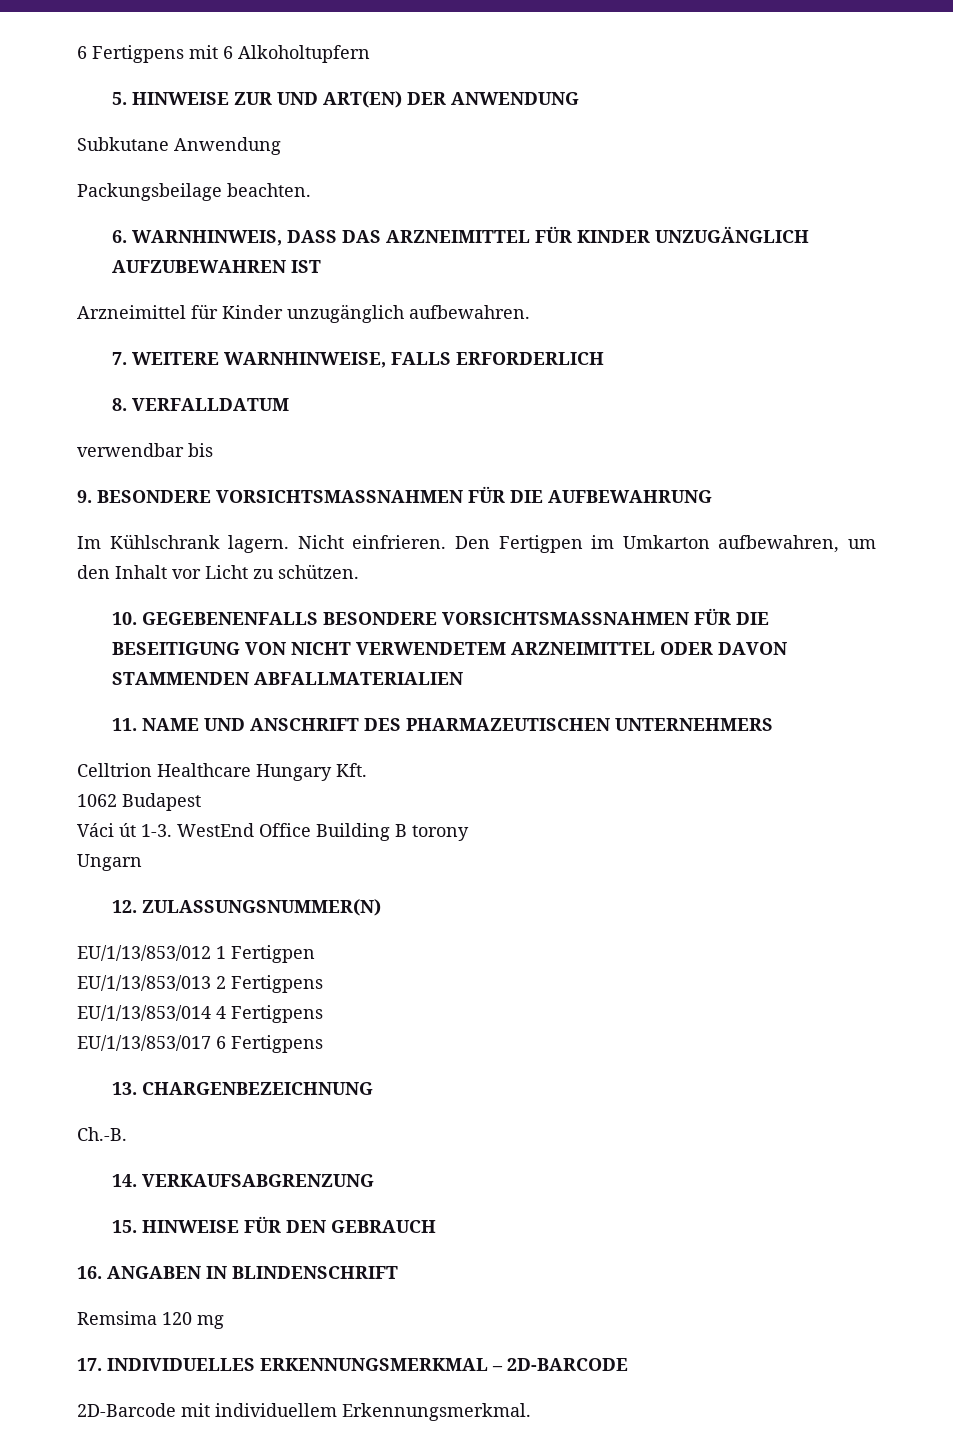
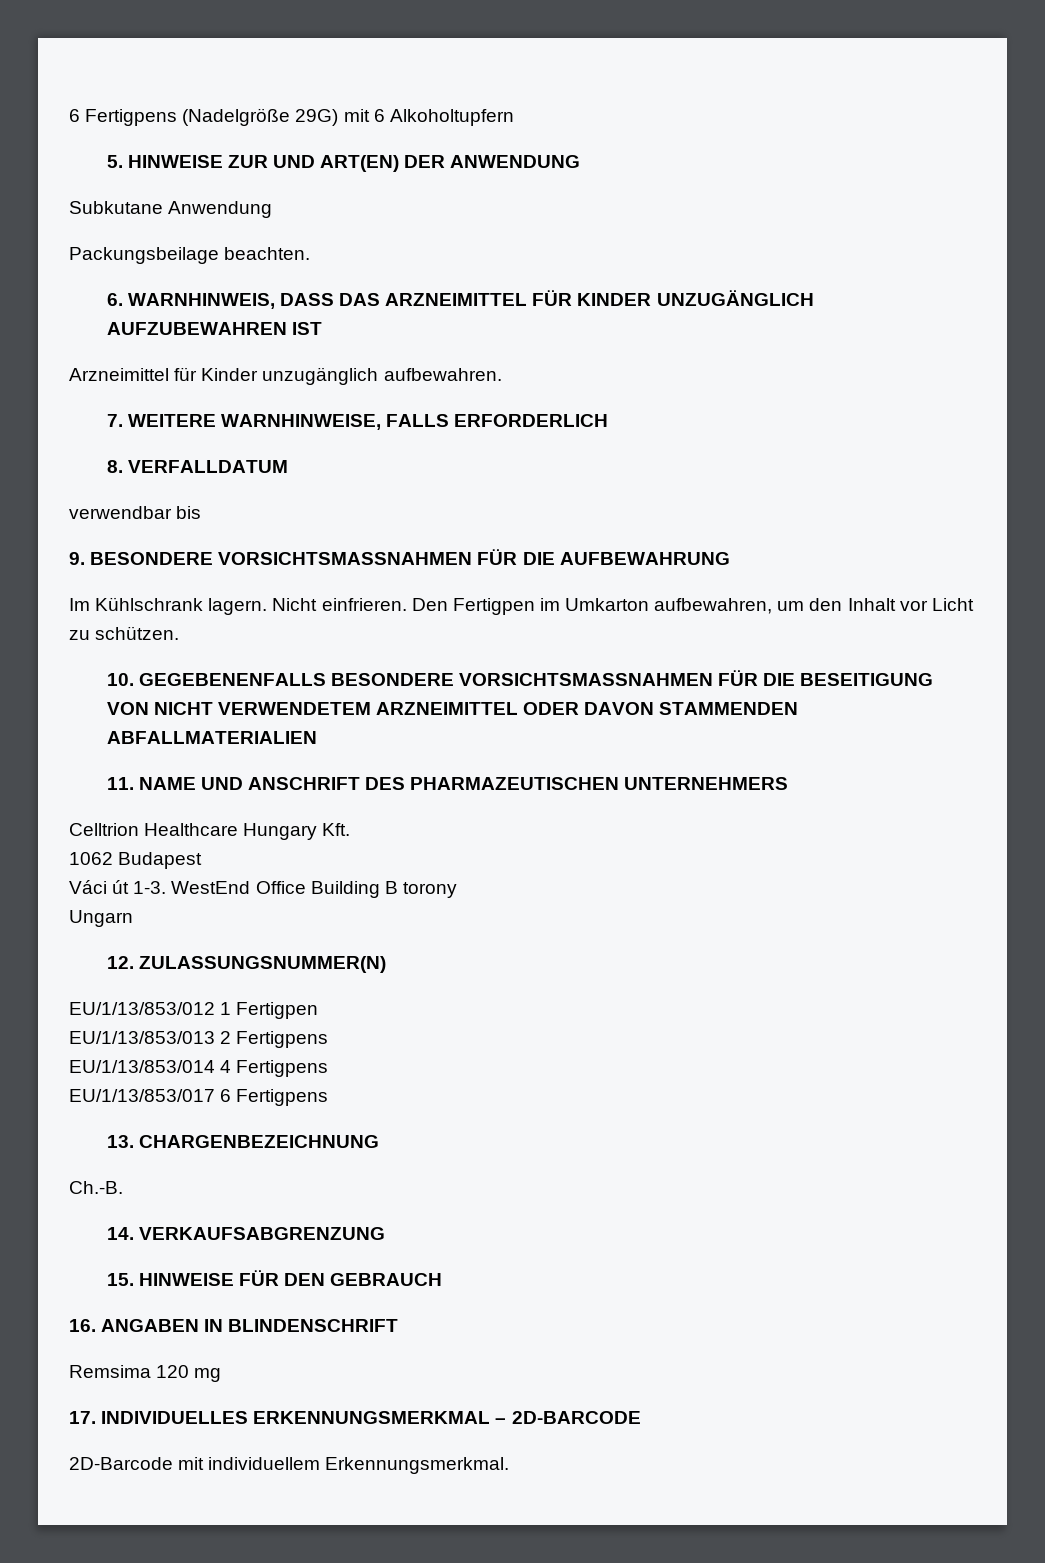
- 6 Fertigpens mit 6 Alkoholtupfern
+ 6 Fertigpens (Nadelgröße 29G) mit 6 Alkoholtupfern

